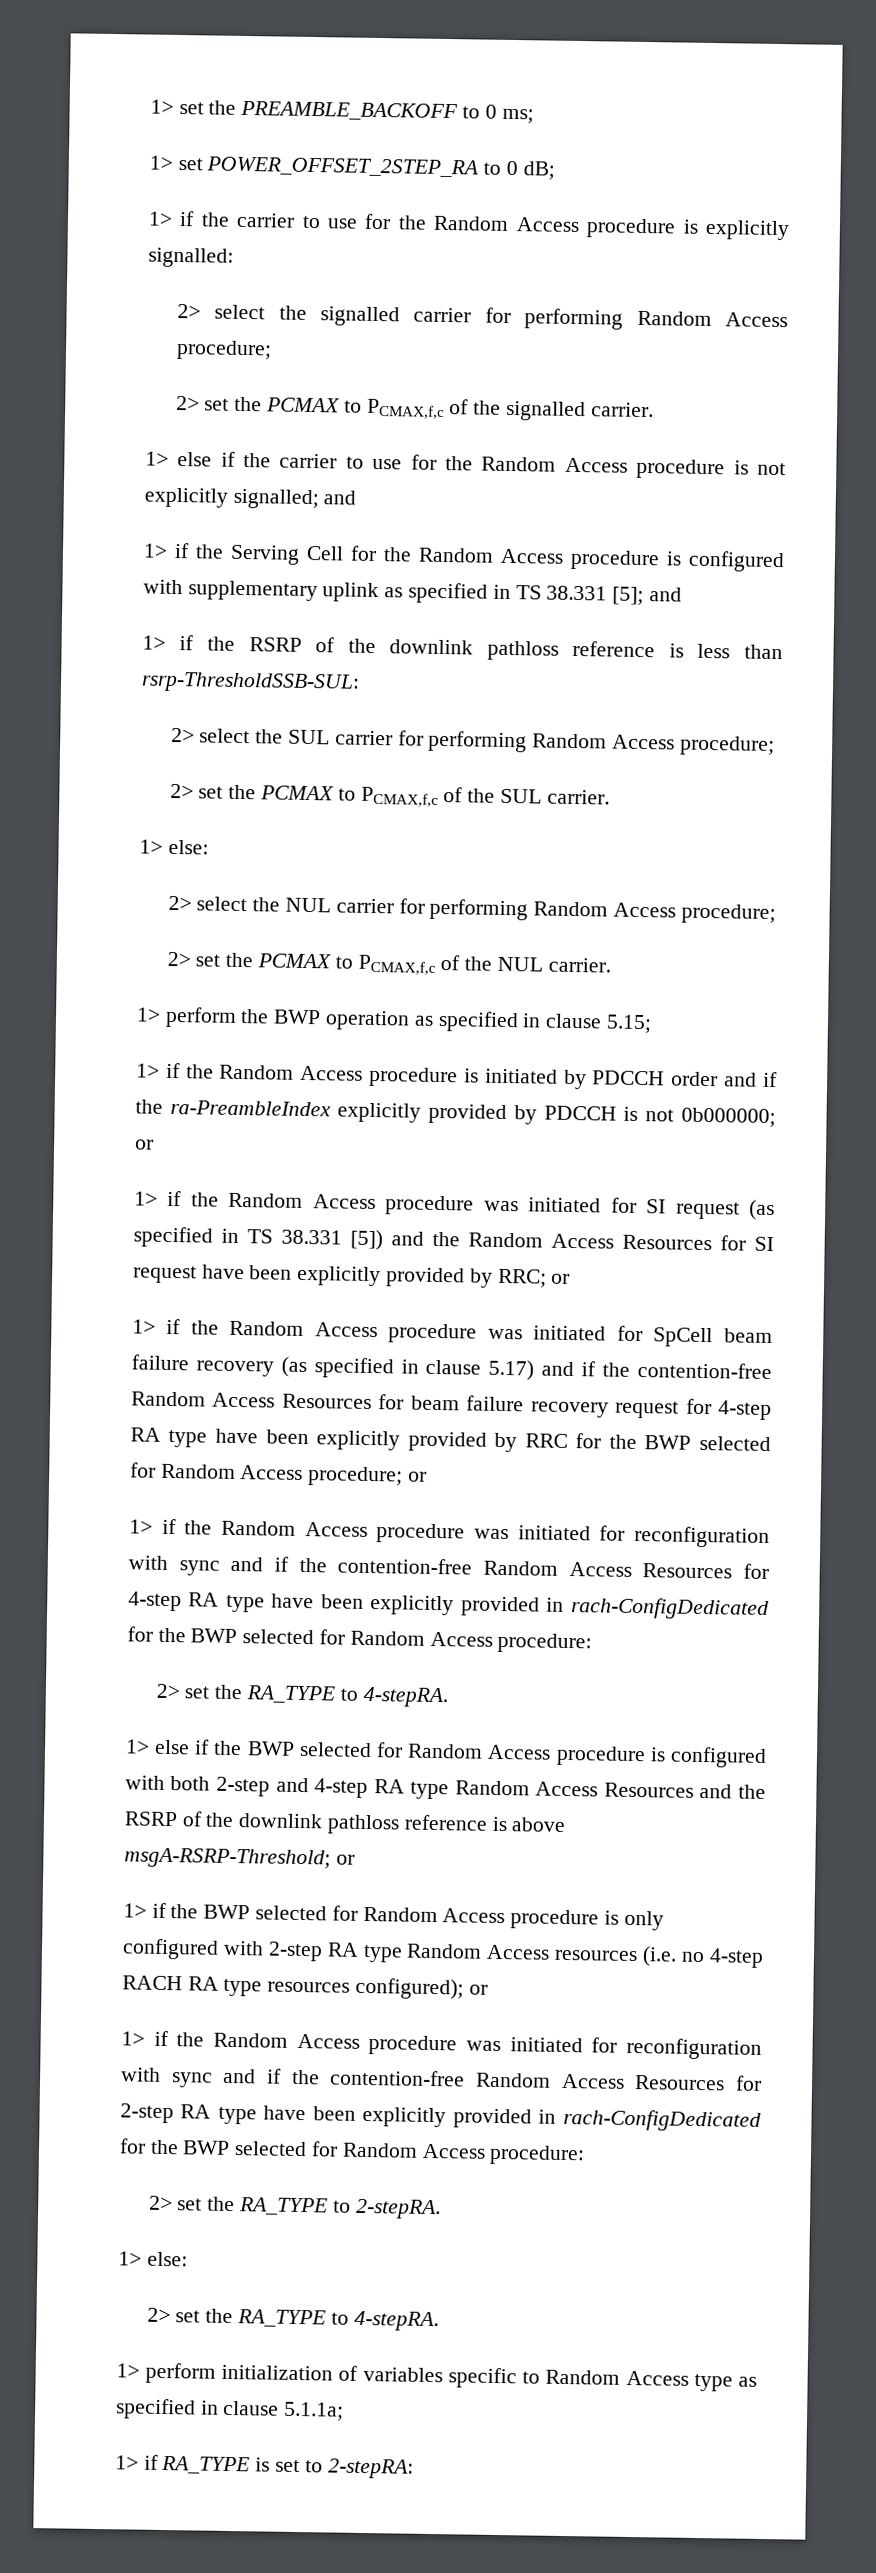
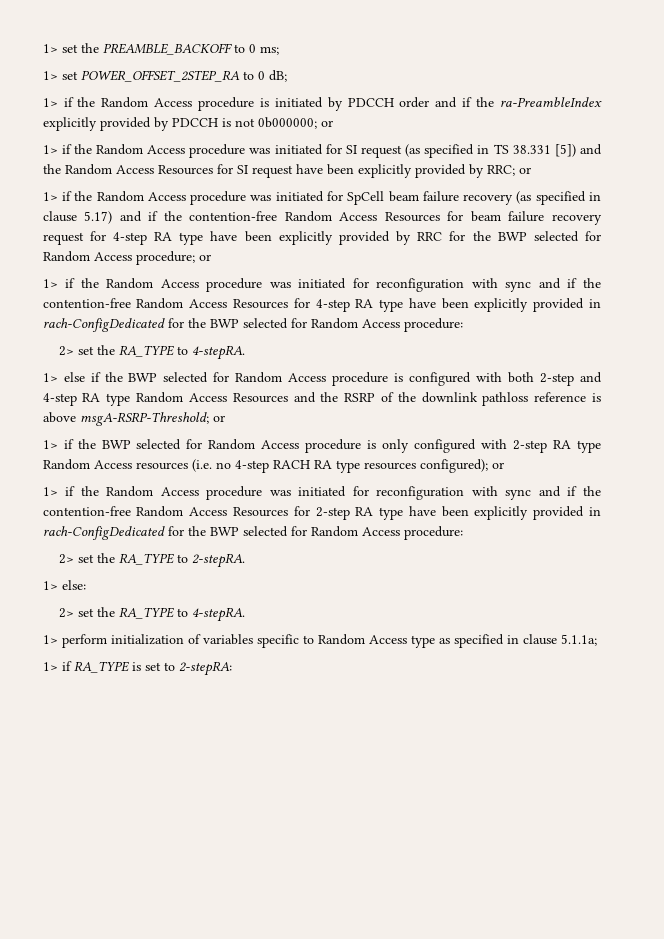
- 1> if the carrier to use for the Random Access procedure is explicitly signalled:
- 2> select the signalled carrier for performing Random Access procedure;
- 2> set the PCMAX to PCMAX,f,c of the signalled carrier.
- 1> else if the carrier to use for the Random Access procedure is not explicitly signalled; and
- 1> if the Serving Cell for the Random Access procedure is configured with supplementary uplink as specified in TS 38.331 [5]; and
- 1> if the RSRP of the downlink pathloss reference is less than rsrp-ThresholdSSB-SUL:
- 2> select the SUL carrier for performing Random Access procedure;
- 2> set the PCMAX to PCMAX,f,c of the SUL carrier.
- 1> else:
- 2> select the NUL carrier for performing Random Access procedure;
- 2> set the PCMAX to PCMAX,f,c of the NUL carrier.
- 1> perform the BWP operation as specified in clause 5.15;

